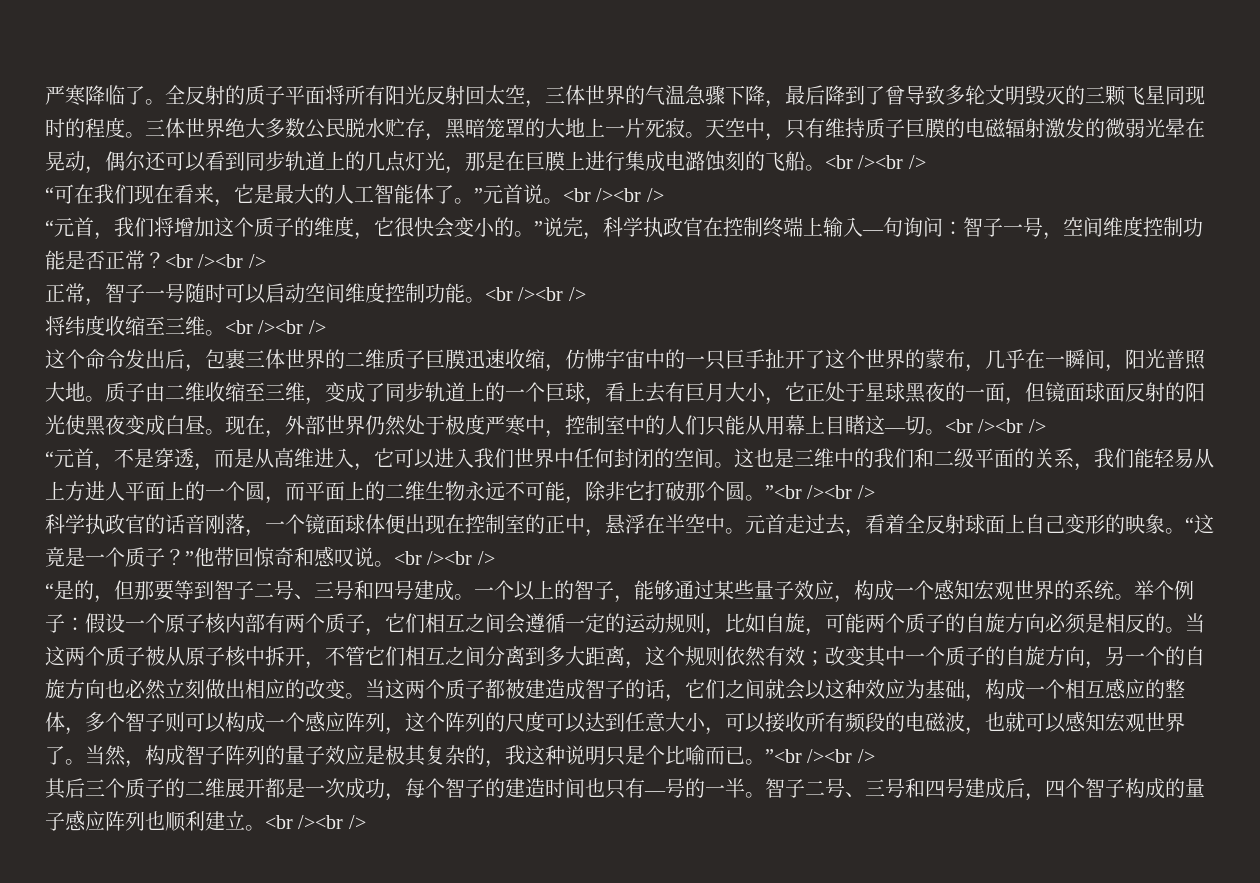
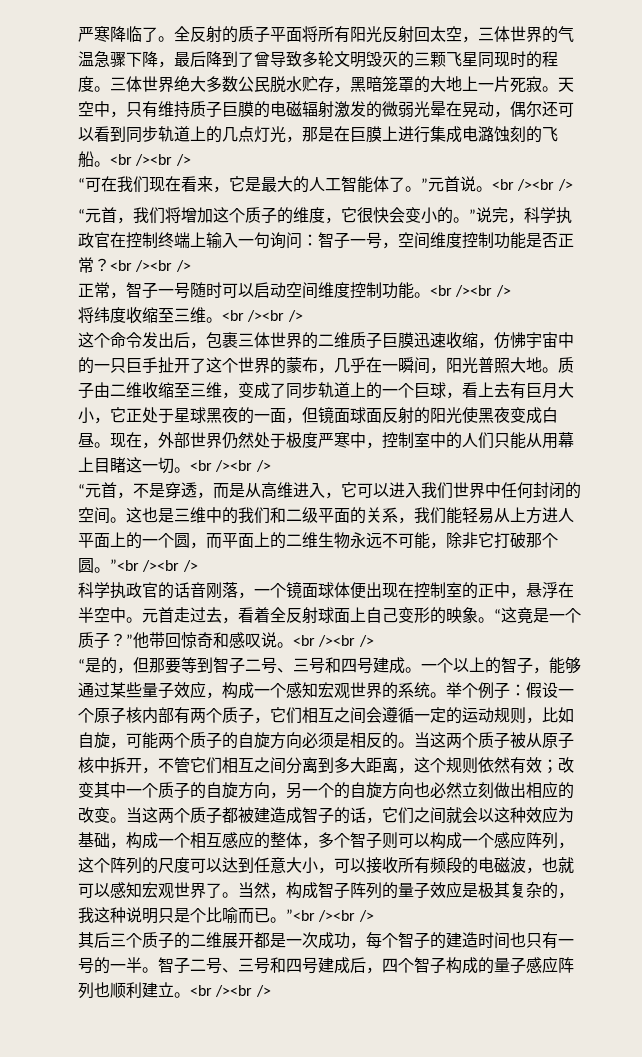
- “元首，我们将增加这个质子的维度，它很快会变小的。”说完，科学执政官在控制终端上输入—句询问：智子一号，空间维度控制功能是否正常？
+ “元首，我们将增加这个质子的维度，它很快会变小的。”说完，科学执政官在控制终端上输入一句询问：智子一号，空间维度控制功能是否正常？
- 现在，外部世界仍然处于极度严寒中，控制室中的人们只能从用幕上目睹这—切。
+ 现在，外部世界仍然处于极度严寒中，控制室中的人们只能从用幕上目睹这一切。
- 其后三个质子的二维展开都是一次成功，每个智子的建造时间也只有—号的一半。
+ 其后三个质子的二维展开都是一次成功，每个智子的建造时间也只有一号的一半。

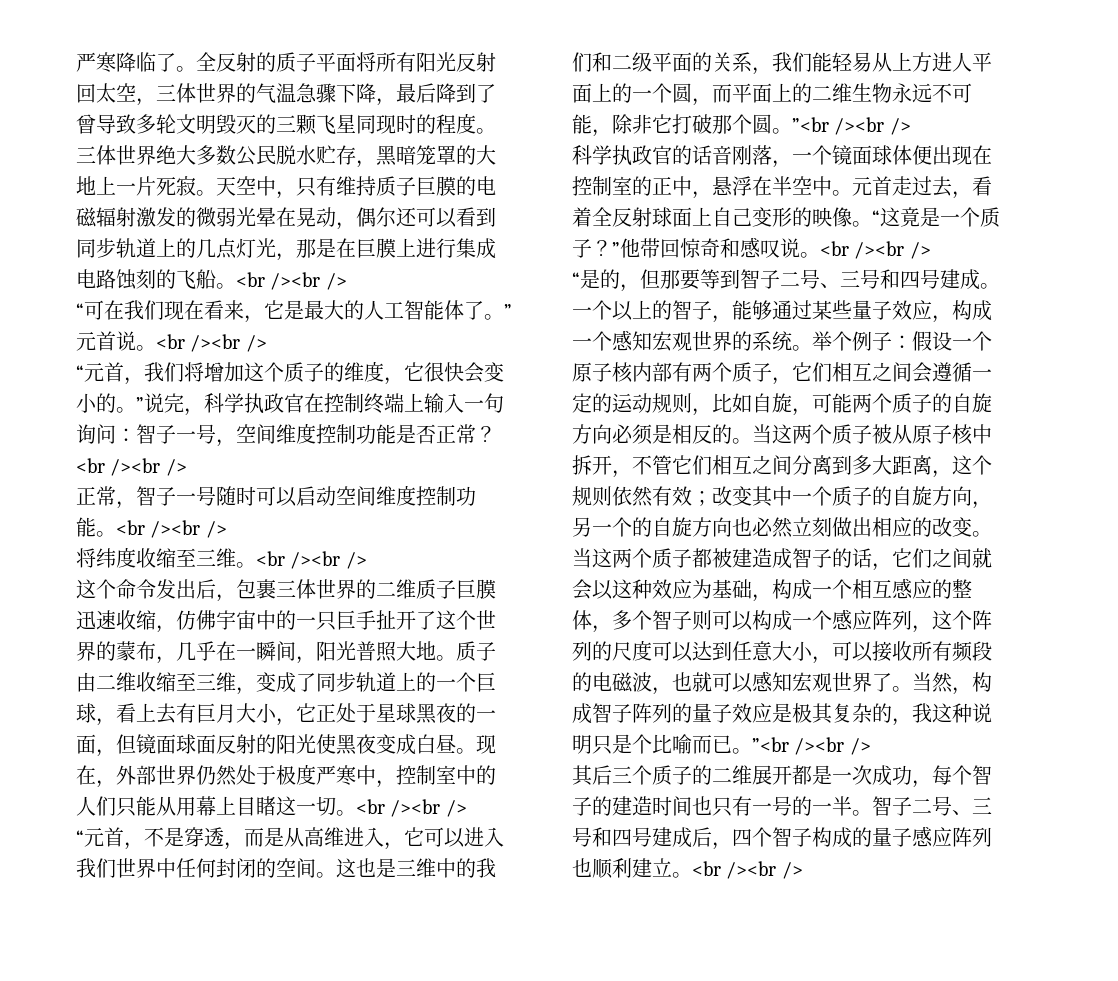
- 天空中，只有维持质子巨膜的电磁辐射激发的微弱光晕在晃动，偶尔还可以看到同步轨道上的几点灯光，那是在巨膜上进行集成电潞蚀刻的飞船。
+ 天空中，只有维持质子巨膜的电磁辐射激发的微弱光晕在晃动，偶尔还可以看到同步轨道上的几点灯光，那是在巨膜上进行集成电路蚀刻的飞船。
- 这个命令发出后，包裹三体世界的二维质子巨膜迅速收缩，仿怫宇宙中的一只巨手扯开了这个世界的蒙布，几乎在一瞬间，阳光普照大地。
+ 这个命令发出后，包裹三体世界的二维质子巨膜迅速收缩，仿佛宇宙中的一只巨手扯开了这个世界的蒙布，几乎在一瞬间，阳光普照大地。
- 元首走过去，看着全反射球面上自己变形的映象。
+ 元首走过去，看着全反射球面上自己变形的映像。

